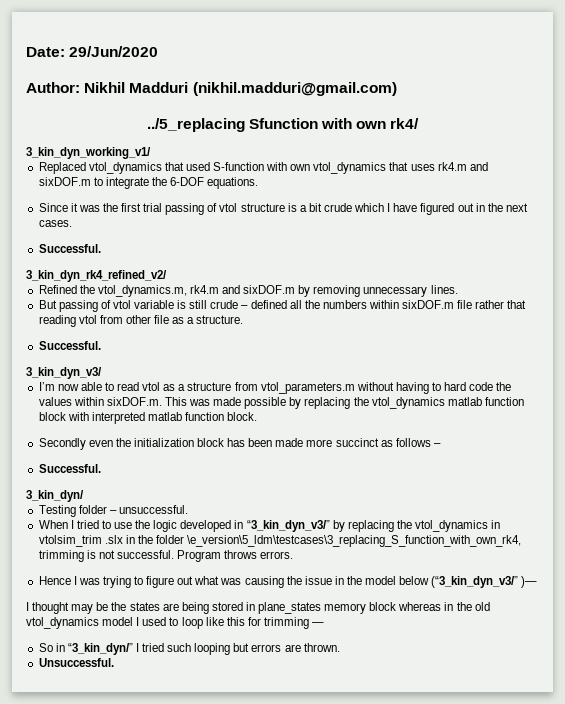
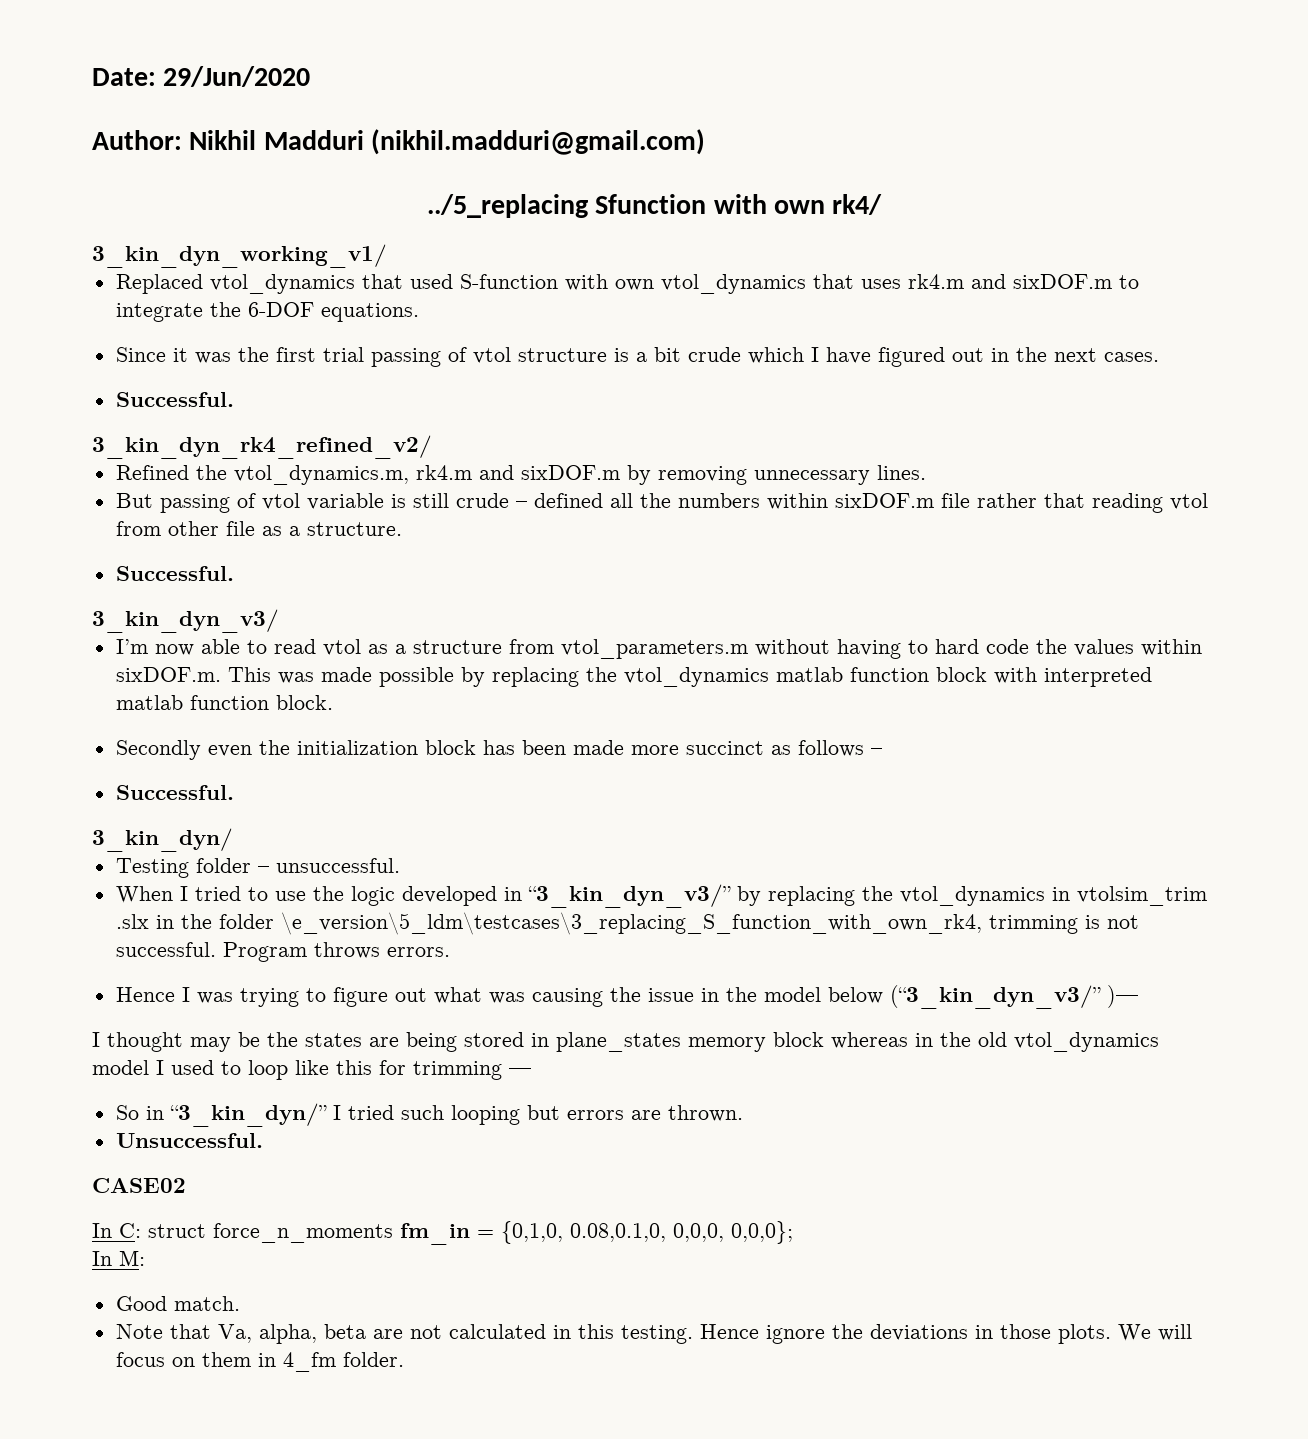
+ CASE02
+ In C: struct force_n_moments fm_in = {0,1,0, 0.08,0.1,0, 0,0,0, 0,0,0};
+ In M:
+ Good match.
+ Note that Va, alpha, beta are not calculated in this testing. Hence ignore the deviations in those plots. We will focus on them in 4_fm folder.

